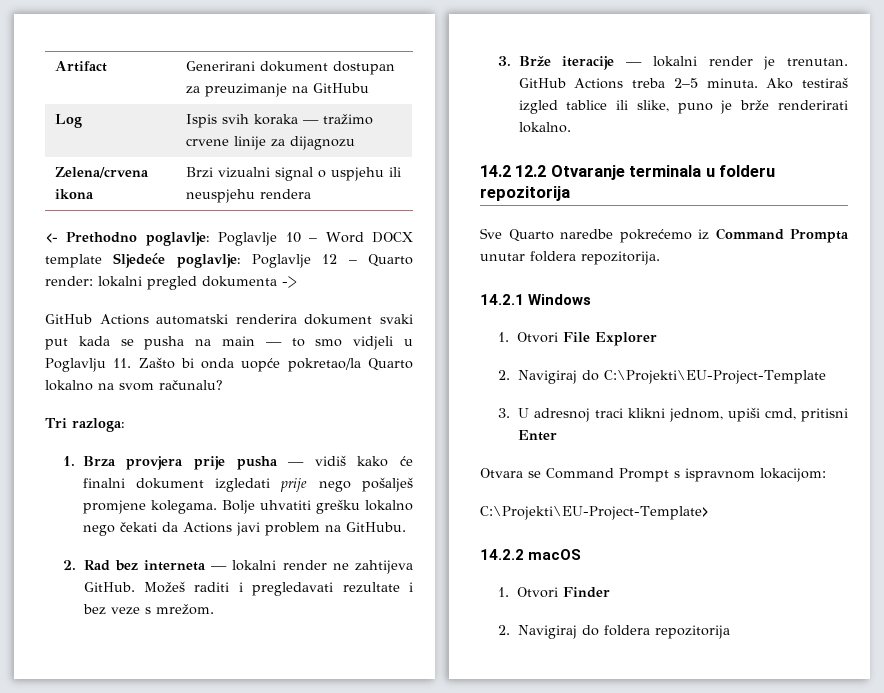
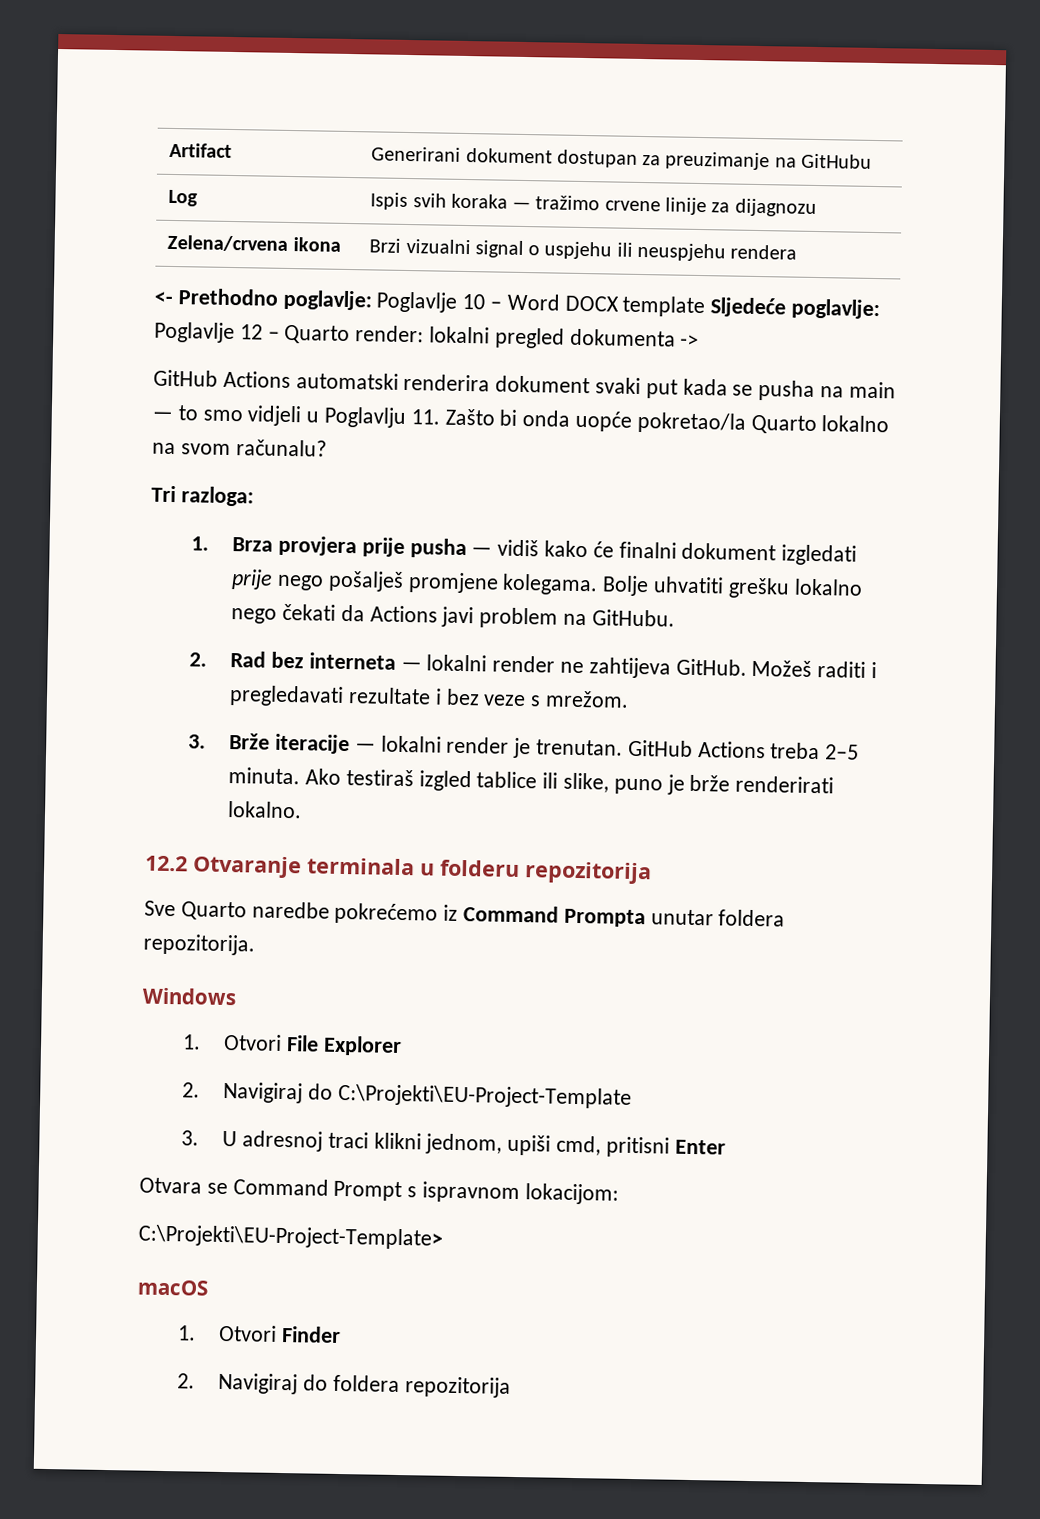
- 14.2 12.2 Otvaranje terminala u folderu repozitorija
+ 12.2 Otvaranje terminala u folderu repozitorija
- 14.2.1 Windows
+ Windows
- 14.2.2 macOS
+ macOS

